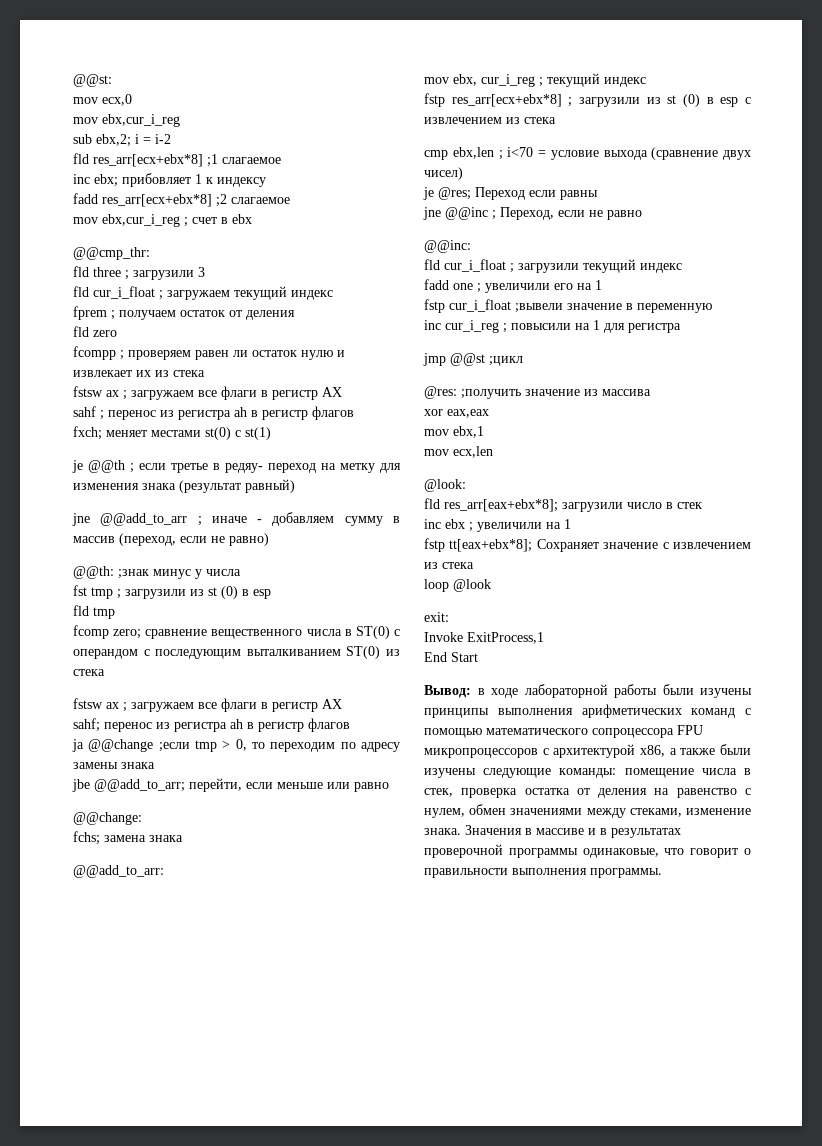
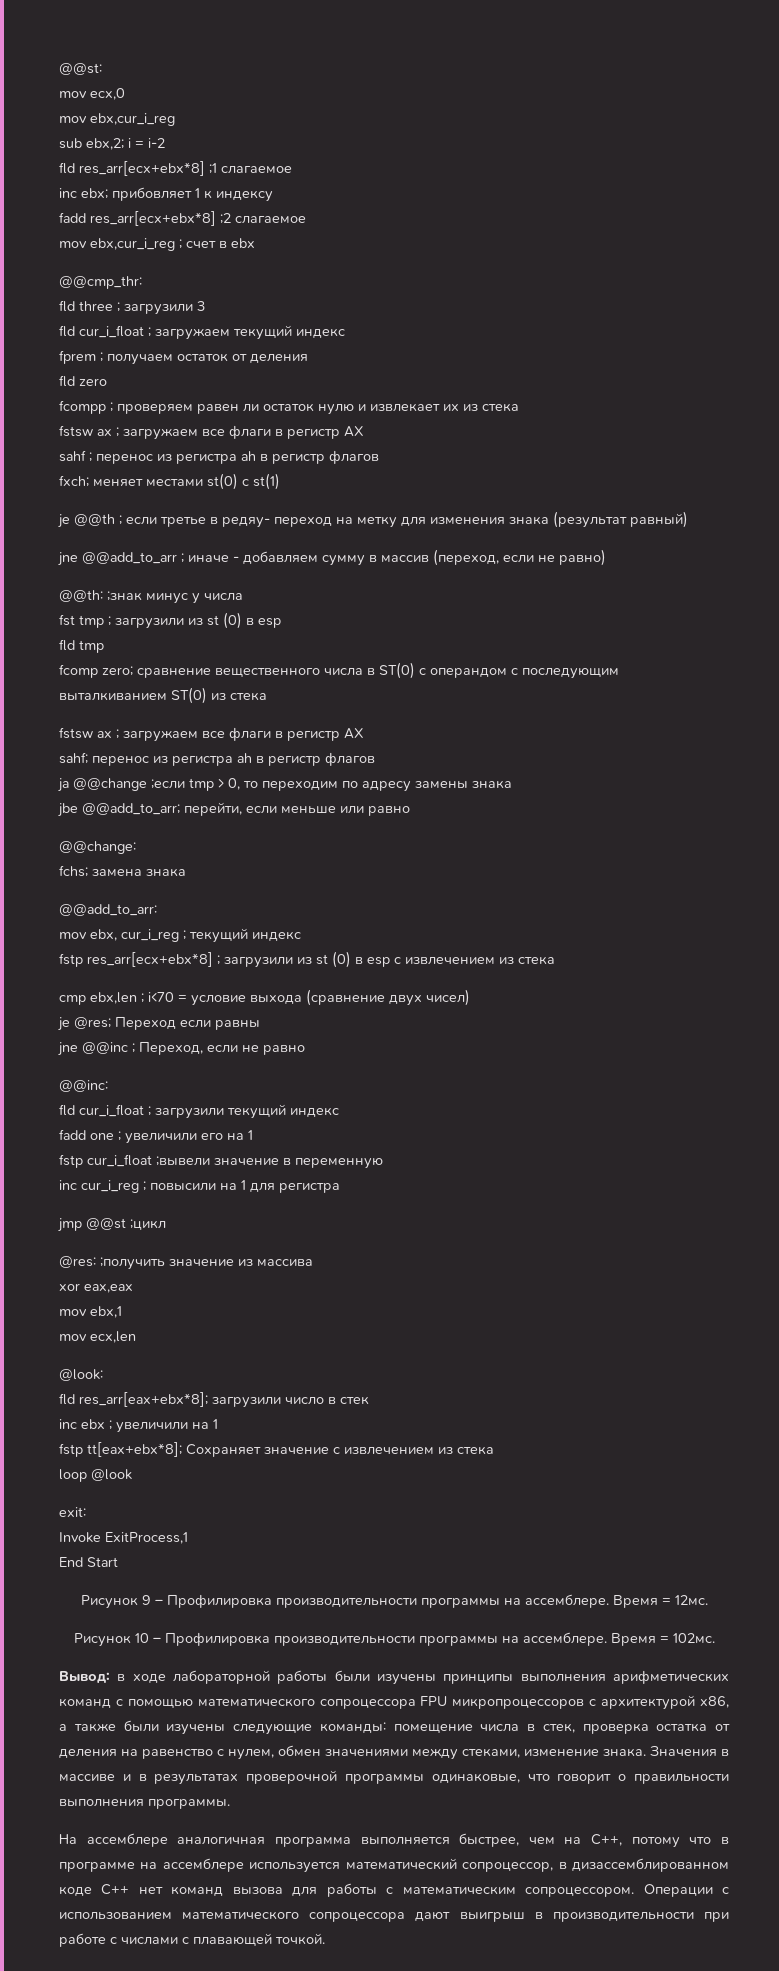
+ Рисунок 9 – Профилировка производительности программы на ассемблере. Время = 12мс.
+ Рисунок 10 – Профилировка производительности программы на ассемблере. Время = 102мс.
+ На ассемблере аналогичная программа выполняется быстрее, чем на C++, потому что в программе на ассемблере используется математический сопроцессор, в дизассемблированном коде C++ нет команд вызова для работы с математическим сопроцессором. Операции с использованием математического сопроцессора дают выигрыш в производительности при работе с числами с плавающей точкой.

